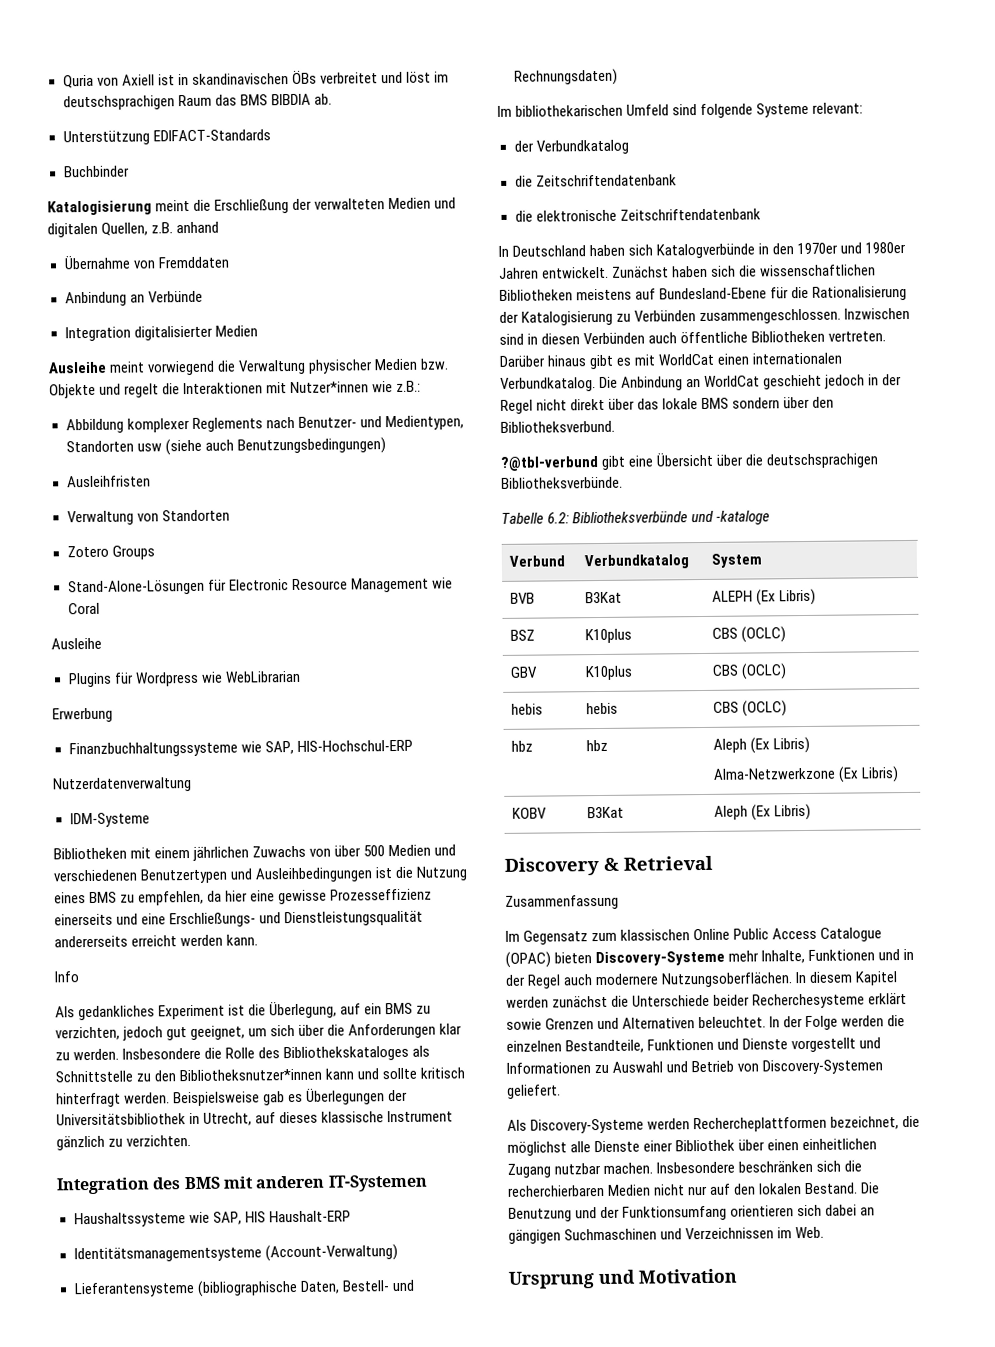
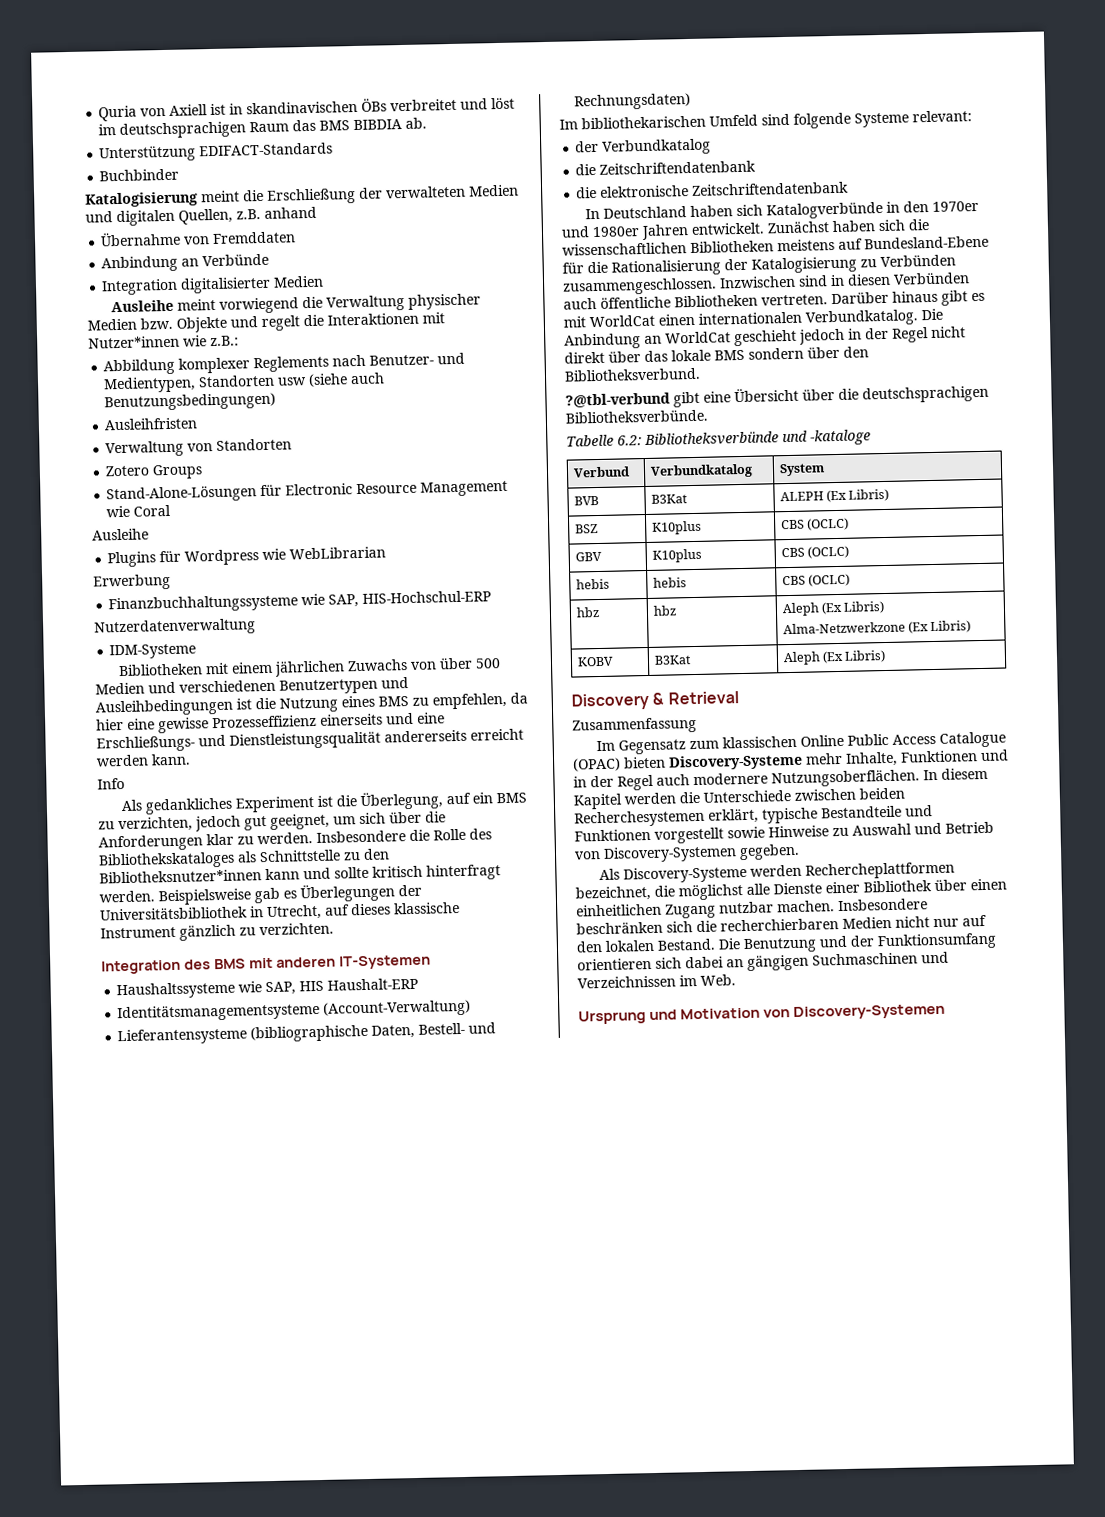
- In diesem Kapitel werden zunächst die Unterschiede beider Recherchesysteme erklärt sowie Grenzen und Alternativen beleuchtet. In der Folge werden die einzelnen Bestandteile, Funktionen und Dienste vorgestellt und Informationen zu Auswahl und Betrieb von Discovery-Systemen geliefert.
+ In diesem Kapitel werden die Unterschiede zwischen beiden Recherchesystemen erklärt, typische Bestandteile und Funktionen vorgestellt sowie Hinweise zu Auswahl und Betrieb von Discovery-Systemen gegeben.
- Ursprung und Motivation
+ Ursprung und Motivation von Discovery-Systemen

